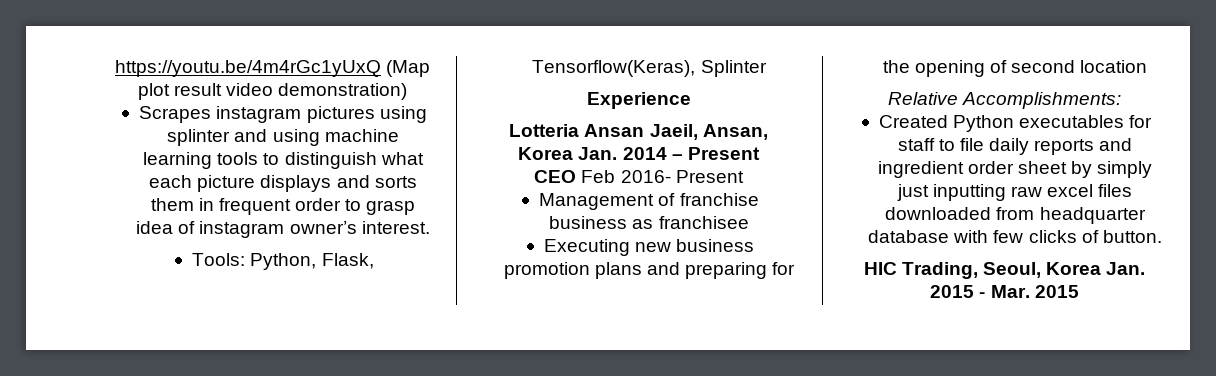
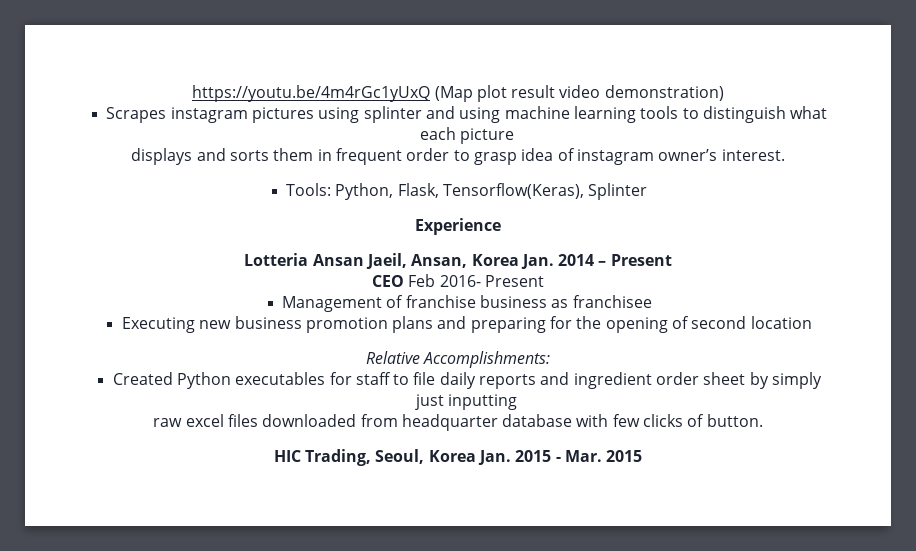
- Scrapes instagram pictures using splinter and using machine learning tools to distinguish what each picture displays and sorts them in frequent order to grasp idea of instagram owner’s interest.
+ Scrapes instagram pictures using splinter and using machine learning tools to distinguish what each picture
+ displays and sorts them in frequent order to grasp idea of instagram owner’s interest.
- Created Python executables for staff to file daily reports and ingredient order sheet by simply just inputting raw excel files downloaded from headquarter database with few clicks of button.
+ Created Python executables for staff to file daily reports and ingredient order sheet by simply just inputting
+ raw excel files downloaded from headquarter database with few clicks of button.

